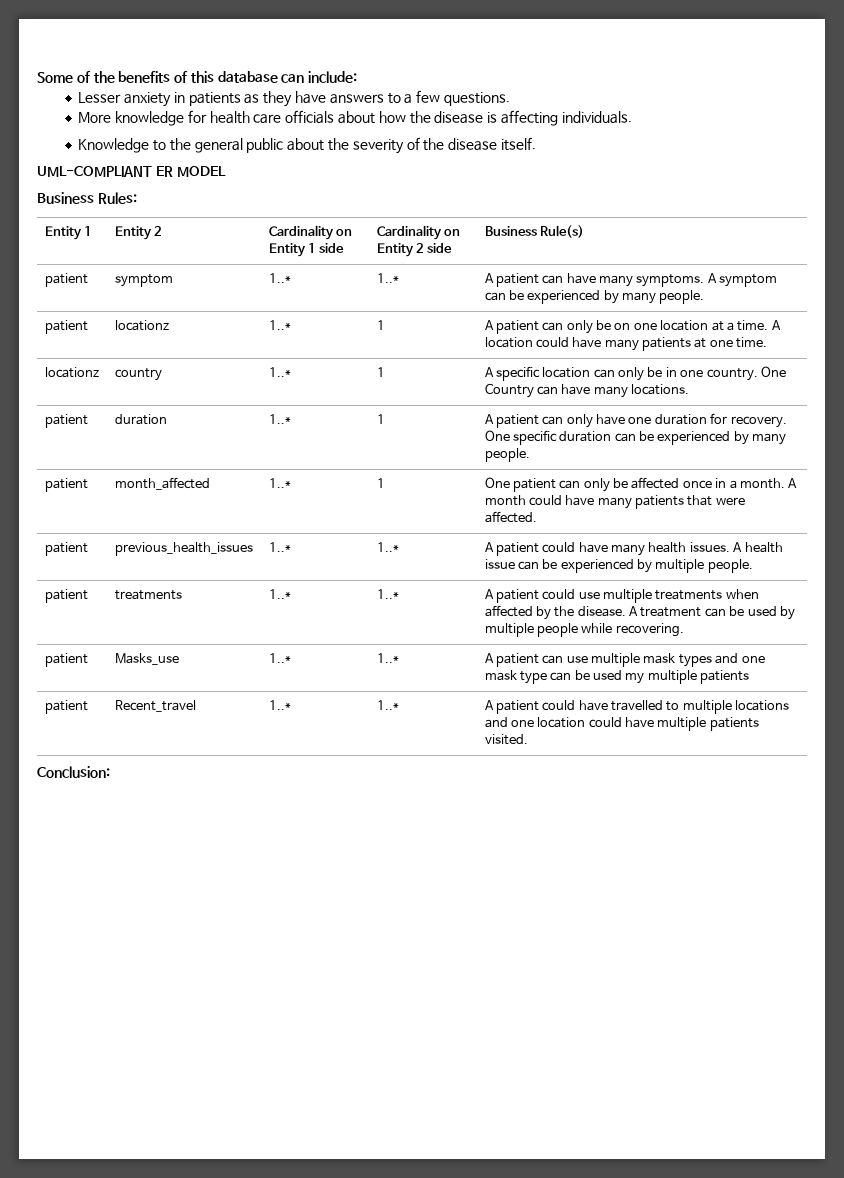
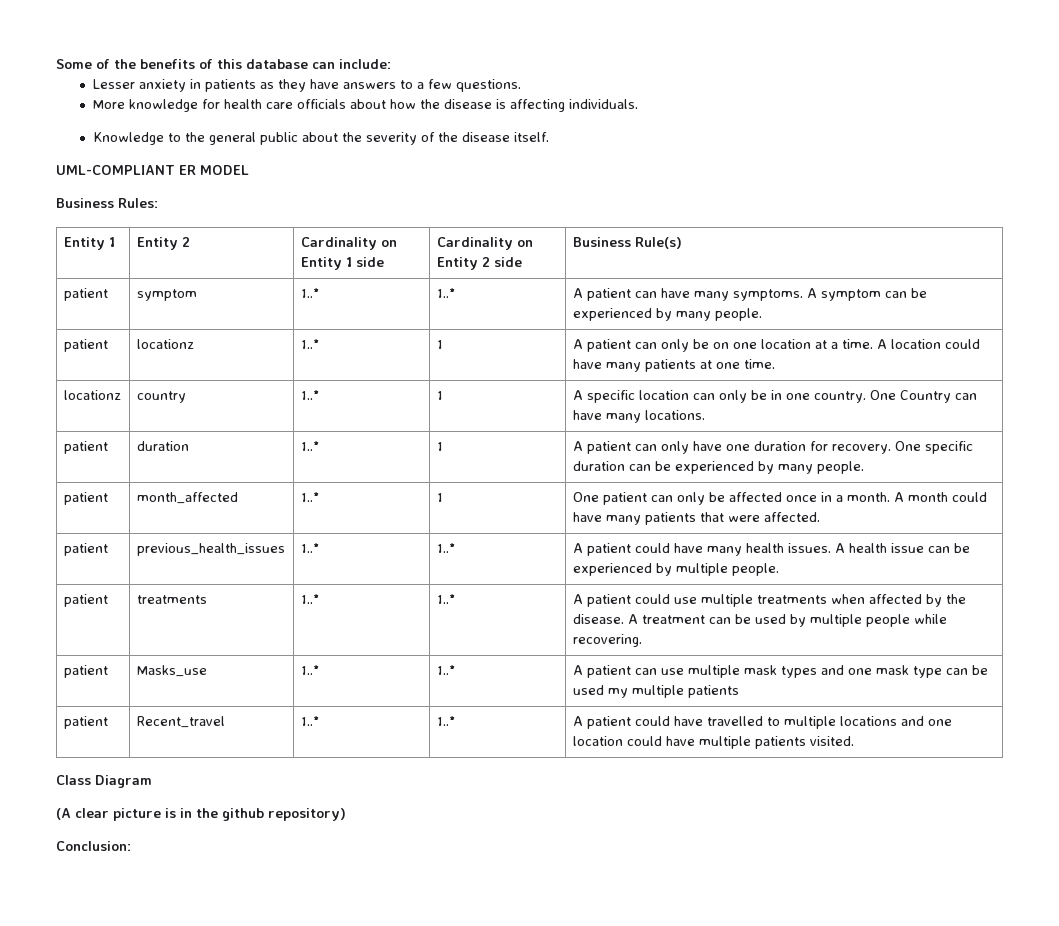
+ Class Diagram
+ (A clear picture is in the github repository)

